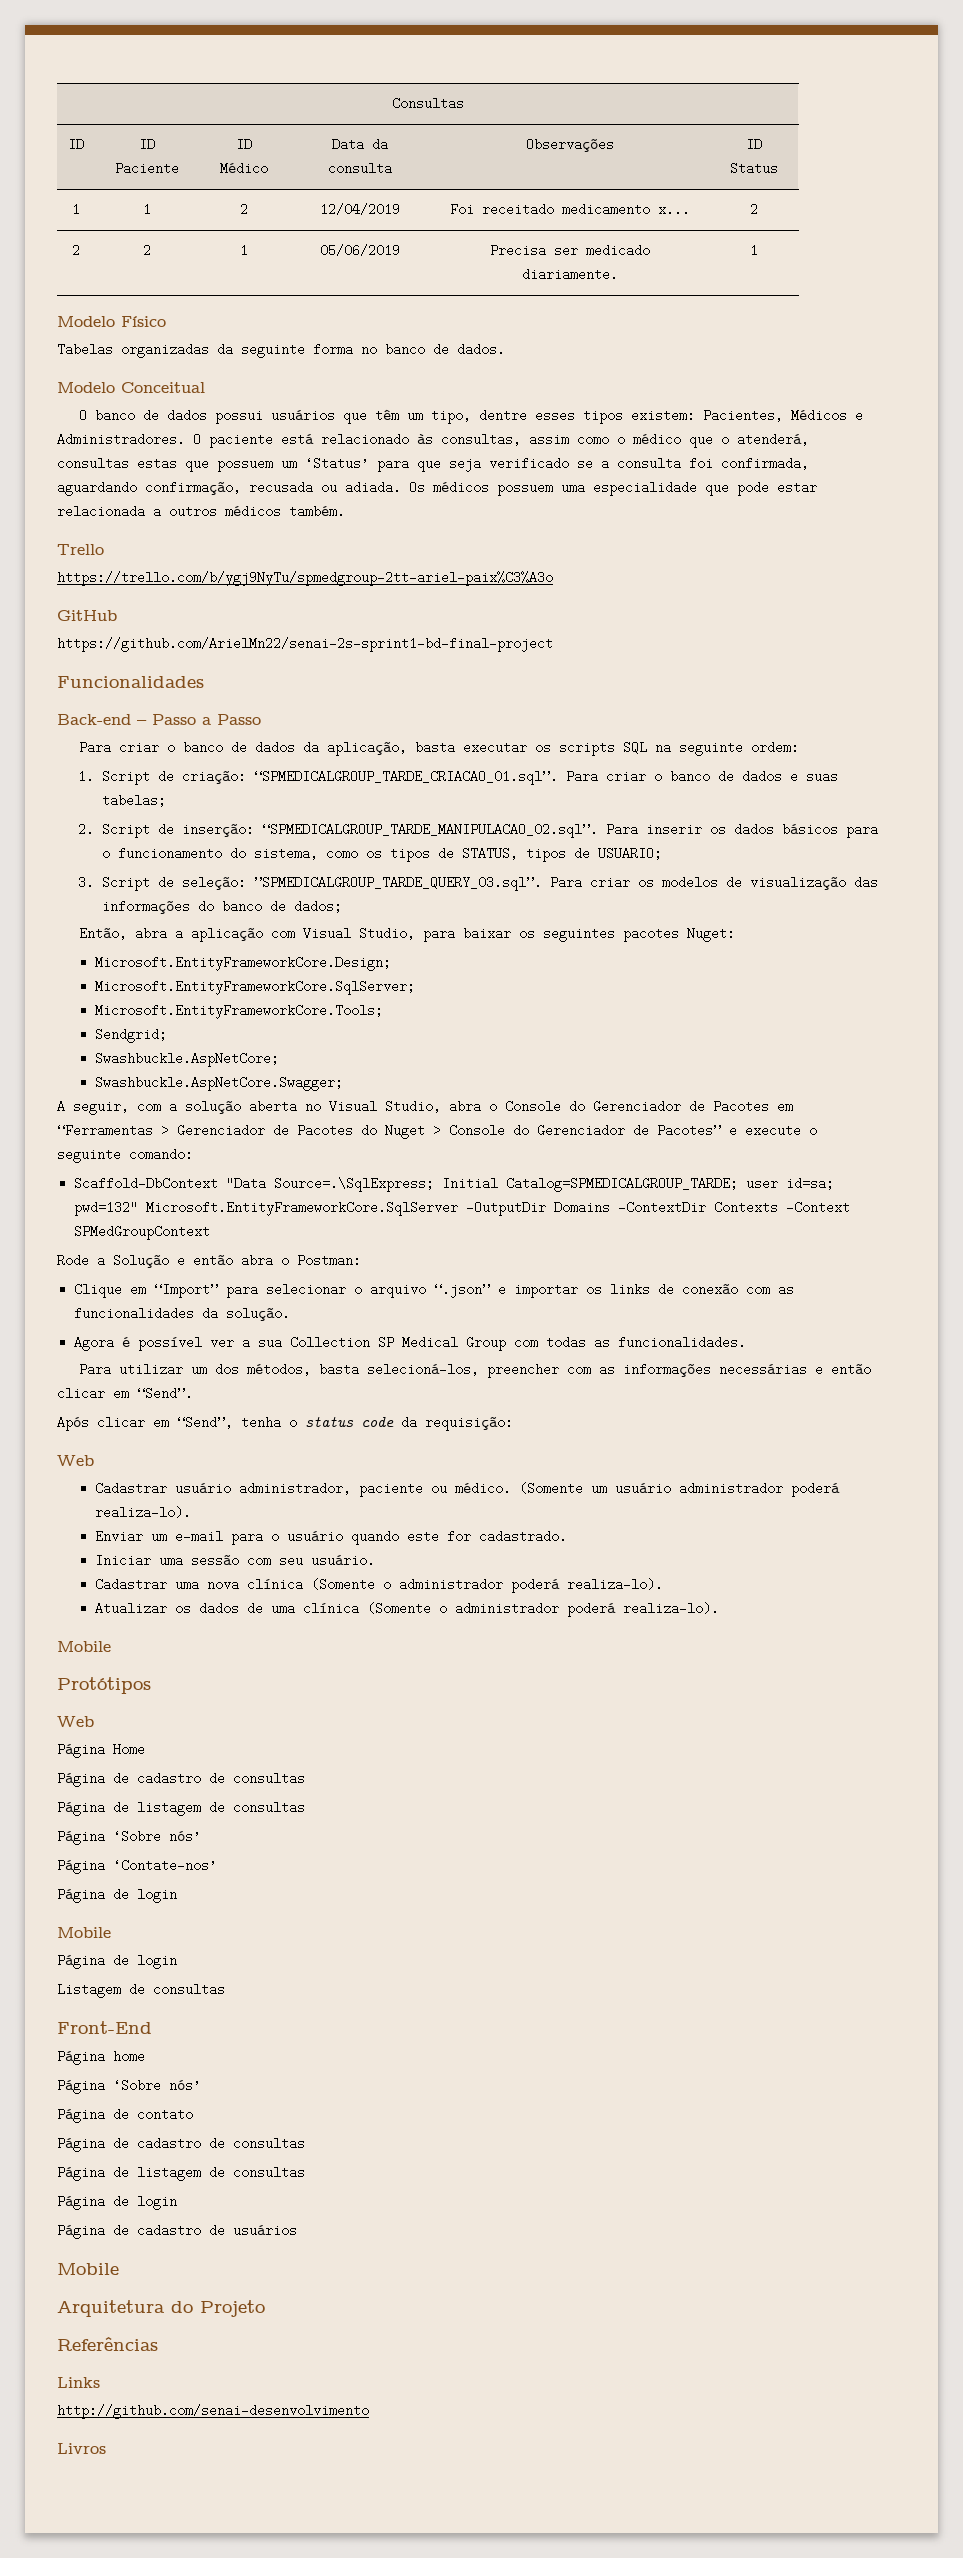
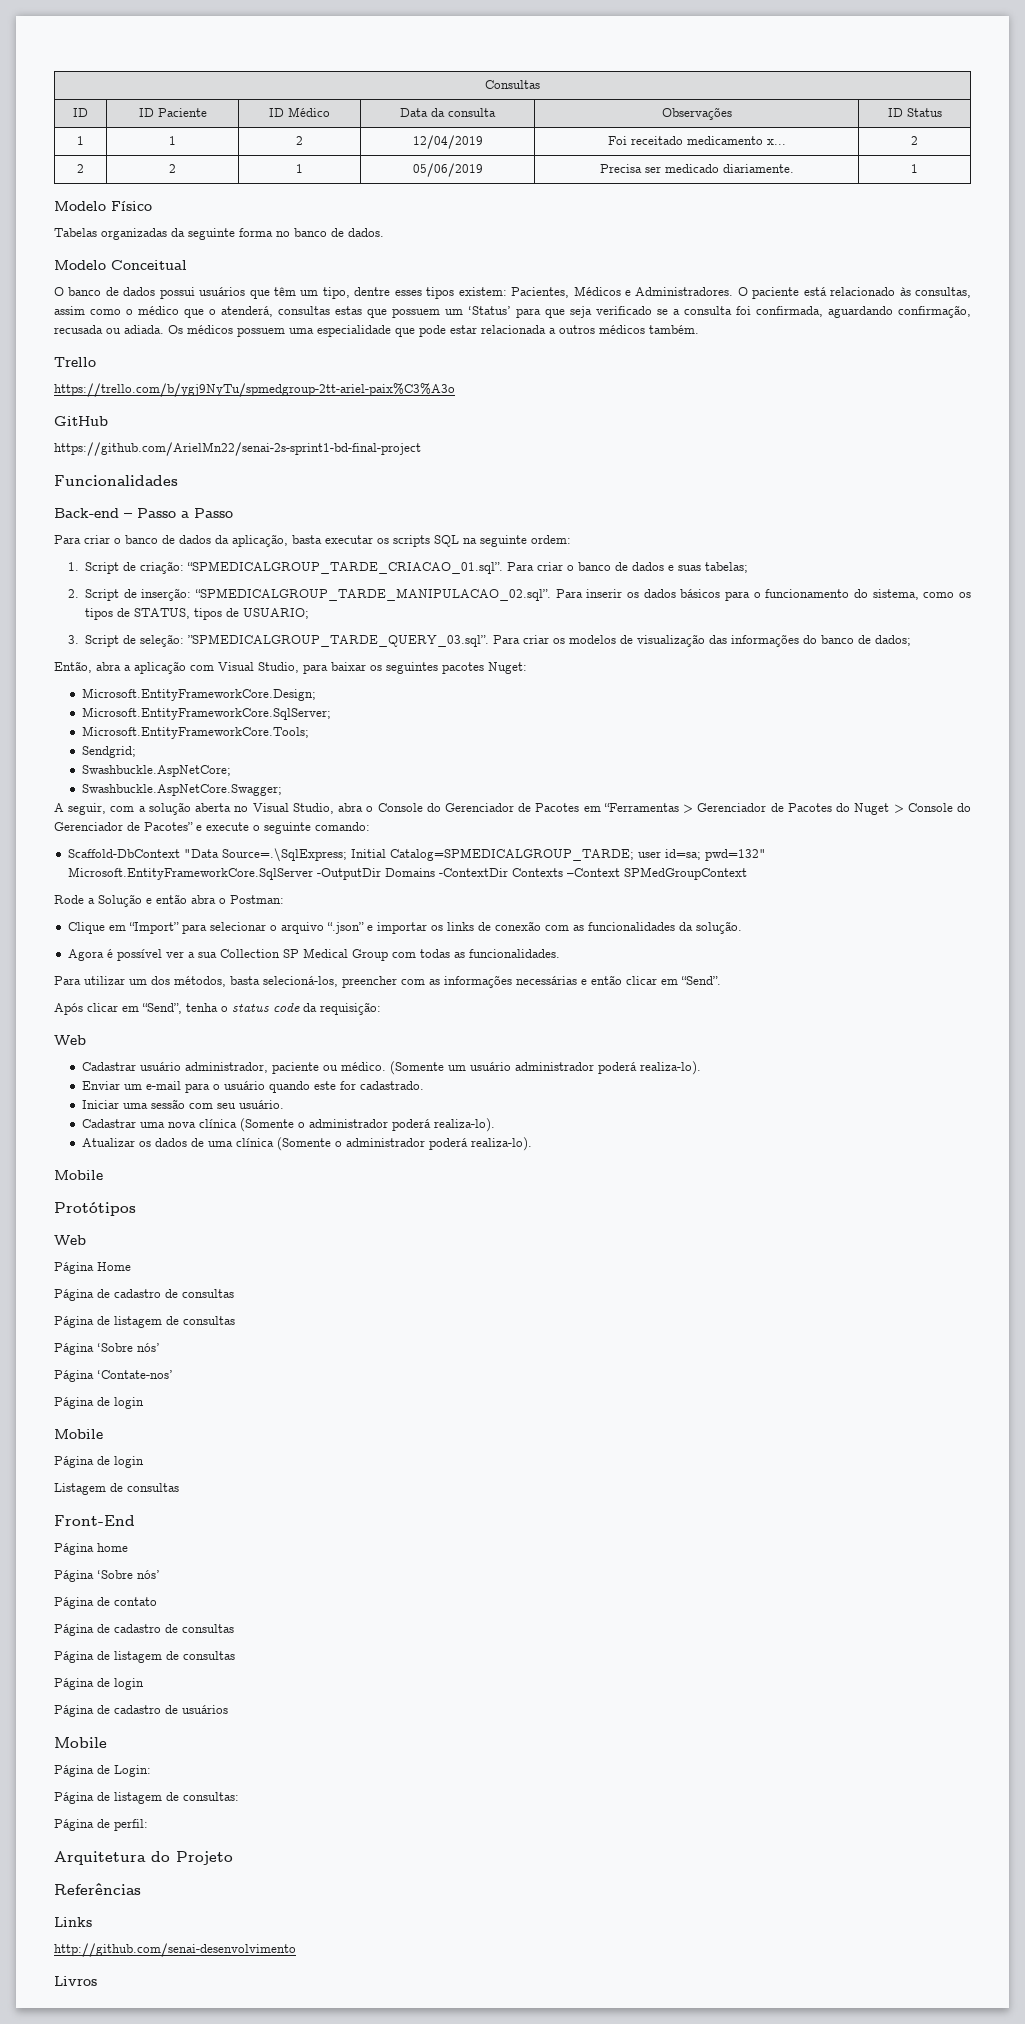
+ Página de Login:
+ Página de listagem de consultas:
+ Página de perfil:

